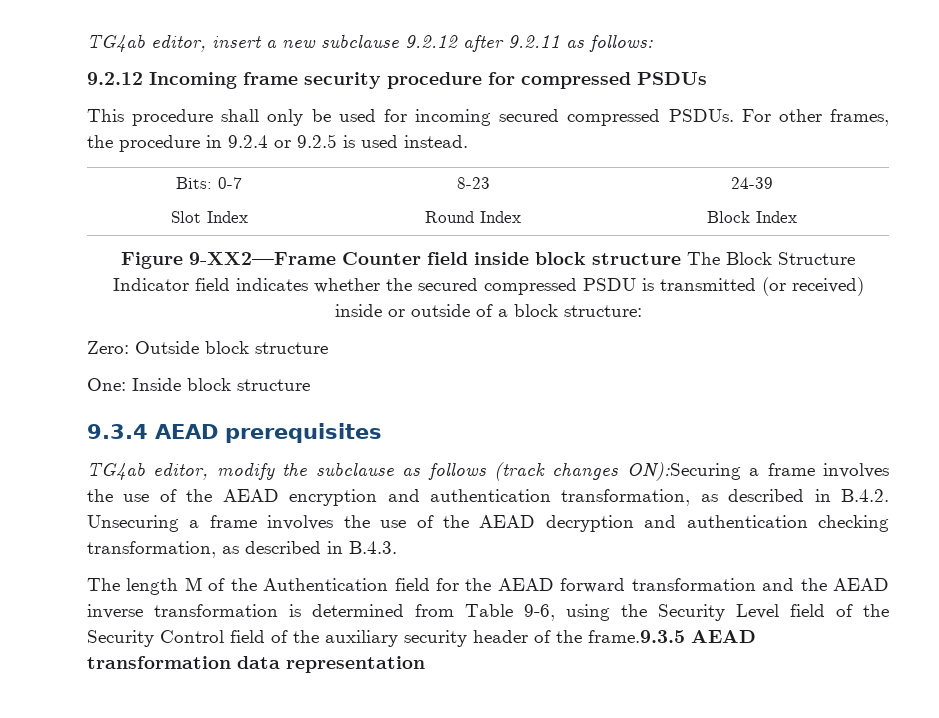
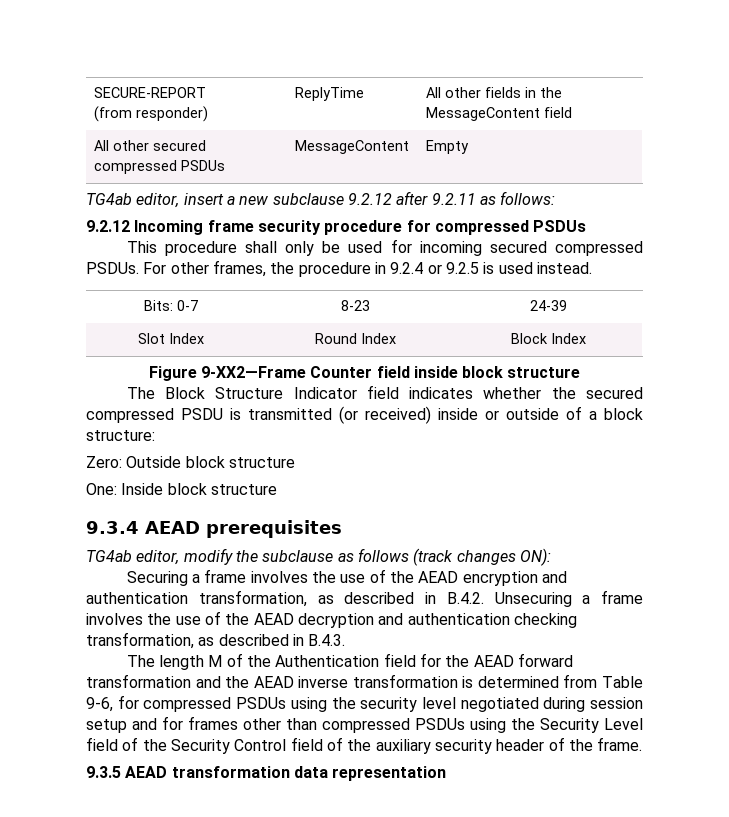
+ SECURE-REPORT
+ (from responder) | ReplyTime | All other fields in the MessageContent field
+ All other secured compressed PSDUs | MessageContent | Empty
- Figure 9-XX2—Frame Counter field inside block structure The Block Structure Indicator field indicates whether the secured compressed PSDU is transmitted (or received) inside or outside of a block structure:
+ Figure 9-XX2—Frame Counter field inside block structure
+ The Block Structure Indicator field indicates whether the secured compressed PSDU is transmitted (or received) inside or outside of a block structure:
- TG4ab editor, modify the subclause as follows (track changes ON):Securing a frame involves the use of the AEAD encryption and authentication transformation, as described in B.4.2. Unsecuring a frame involves the use of the AEAD decryption and authentication checking transformation, as described in B.4.3.
+ TG4ab editor, modify the subclause as follows (track changes ON):
+ Securing a frame involves the use of the AEAD encryption and authentication transformation, as described in B.4.2. Unsecuring a frame involves the use of the AEAD decryption and authentication checking transformation, as described in B.4.3.
- The length M of the Authentication field for the AEAD forward transformation and the AEAD inverse transformation is determined from Table 9-6, using the Security Level field of the Security Control field of the auxiliary security header of the frame.9.3.5 AEAD transformation data representation
+ The length M of the Authentication field for the AEAD forward transformation and the AEAD inverse transformation is determined from Table 9-6, for compressed PSDUs using the security level negotiated during session setup and for frames other than compressed PSDUs using the Security Level field of the Security Control field of the auxiliary security header of the frame.
+ 9.3.5 AEAD transformation data representation

